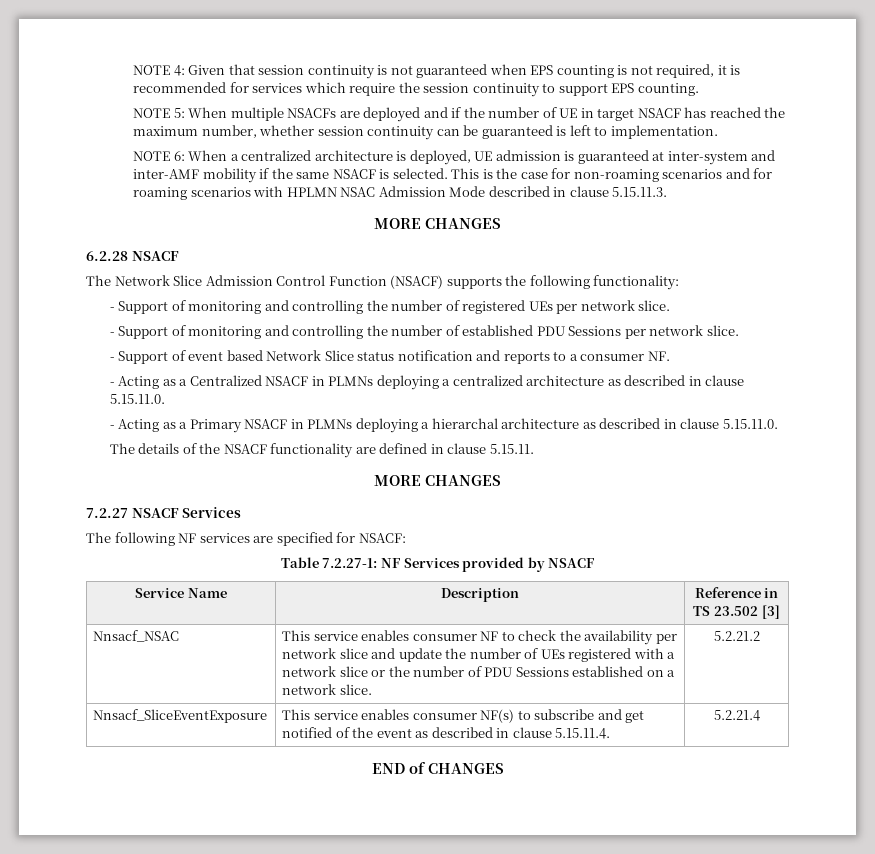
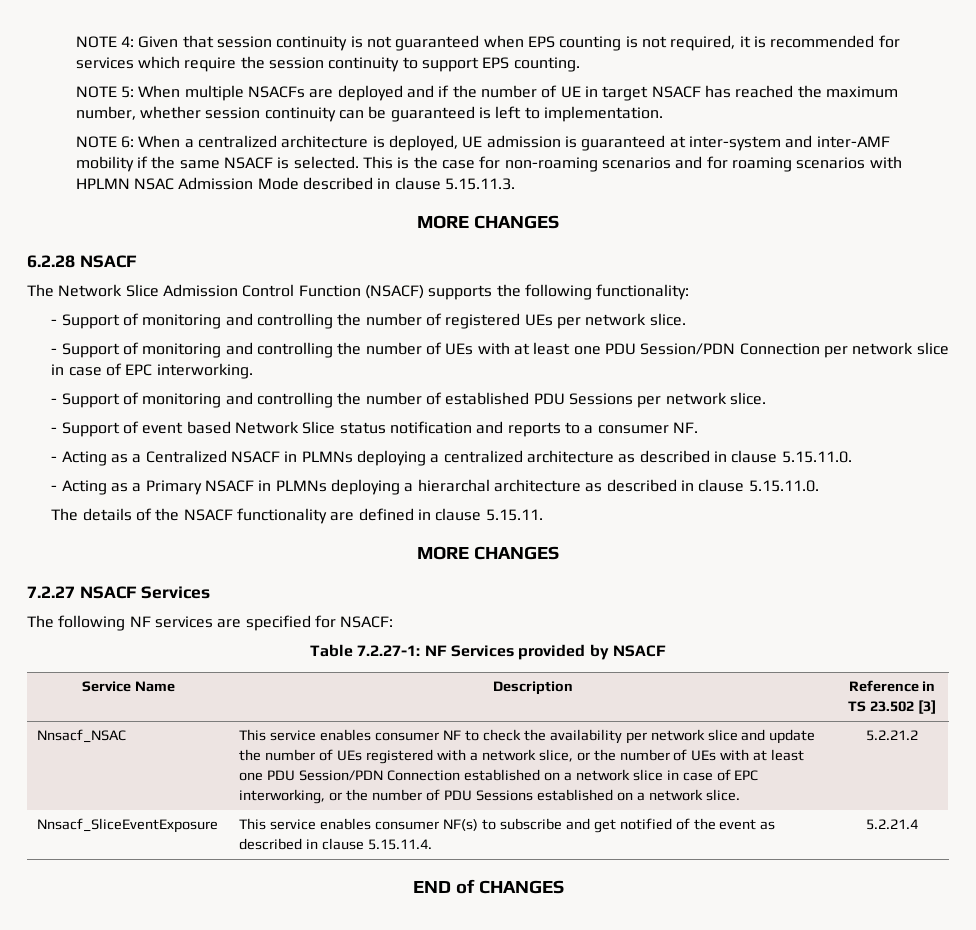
+ - Support of monitoring and controlling the number of UEs with at least one PDU Session/PDN Connection per network slice in case of EPC interworking.
- This service enables consumer NF to check the availability per network slice and update the number of UEs registered with a network slice or the number of PDU Sessions established on a network slice.
+ This service enables consumer NF to check the availability per network slice and update the number of UEs registered with a network slice, or the number of UEs with at least one PDU Session/PDN Connection established on a network slice in case of EPC interworking, or the number of PDU Sessions established on a network slice.

